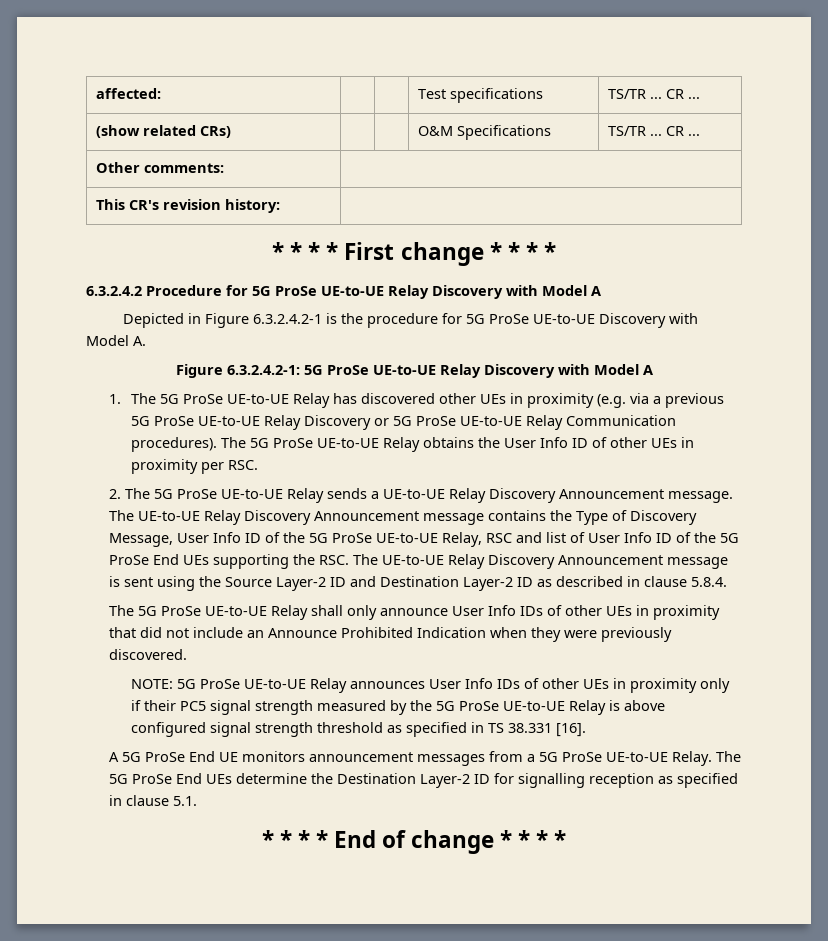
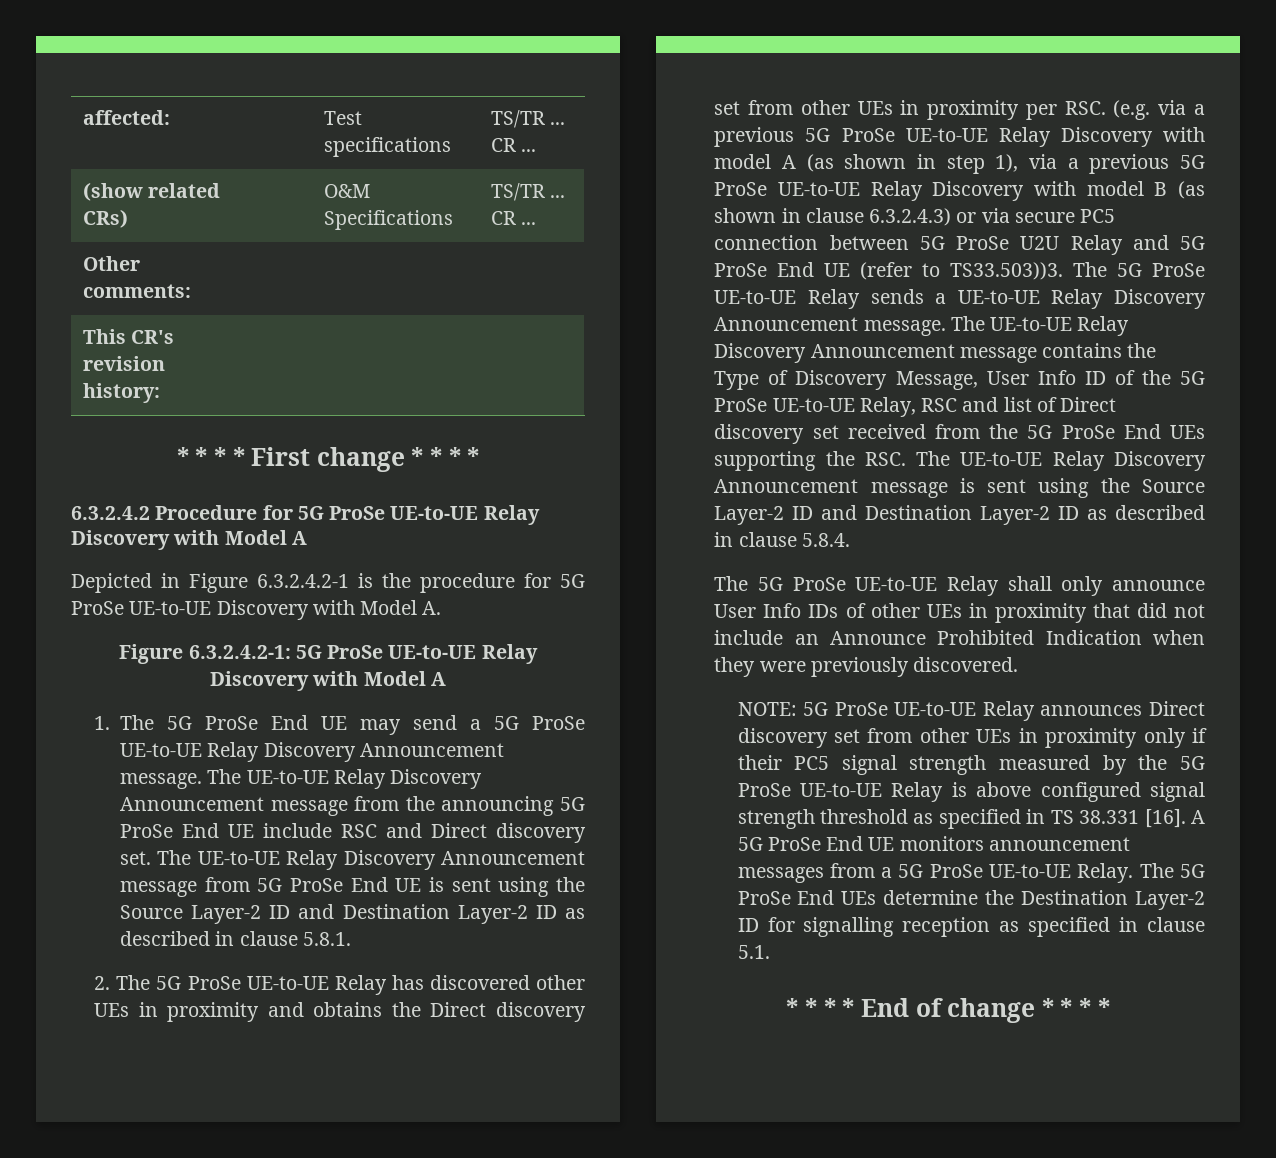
- 1. The 5G ProSe UE-to-UE Relay has discovered other UEs in proximity (e.g. via a previous 5G ProSe UE-to-UE Relay Discovery or 5G ProSe UE-to-UE Relay Communication procedures). The 5G ProSe UE-to-UE Relay obtains the User Info ID of other UEs in proximity per RSC.
- 2. The 5G ProSe UE-to-UE Relay sends a UE-to-UE Relay Discovery Announcement message.
+ 1. The 5G ProSe End UE may send a 5G ProSe UE-to-UE Relay Discovery Announcement message. The UE-to-UE Relay Discovery Announcement message from the announcing 5G ProSe End UE include RSC and Direct discovery set. The UE-to-UE Relay Discovery Announcement message from 5G ProSe End UE is sent using the Source Layer-2 ID and Destination Layer-2 ID as described in clause 5.8.1.
+ 2. The 5G ProSe UE-to-UE Relay has discovered other UEs in proximity and obtains the Direct discovery set from other UEs in proximity per RSC. (e.g. via a previous 5G ProSe UE-to-UE Relay Discovery with model A (as shown in step 1), via a previous 5G ProSe UE-to-UE Relay Discovery with model B (as shown in clause 6.3.2.4.3) or via secure PC5 connection between 5G ProSe U2U Relay and 5G ProSe End UE (refer to TS33.503))3. The 5G ProSe UE-to-UE Relay sends a UE-to-UE Relay Discovery Announcement message.
- The UE-to-UE Relay Discovery Announcement message contains the Type of Discovery Message, User Info ID of the 5G ProSe UE-to-UE Relay, RSC and list of User Info ID of the 5G ProSe End UEs supporting the RSC. The UE-to-UE Relay Discovery Announcement message is sent using the Source Layer-2 ID and Destination Layer-2 ID as described in clause 5.8.4.
+ The UE-to-UE Relay Discovery Announcement message contains the Type of Discovery Message, User Info ID of the 5G ProSe UE-to-UE Relay, RSC and list of Direct discovery set received from the 5G ProSe End UEs supporting the RSC. The UE-to-UE Relay Discovery Announcement message is sent using the Source Layer-2 ID and Destination Layer-2 ID as described in clause 5.8.4.
- NOTE: 5G ProSe UE-to-UE Relay announces User Info IDs of other UEs in proximity only if their PC5 signal strength measured by the 5G ProSe UE-to-UE Relay is above configured signal strength threshold as specified in TS 38.331 [16].
- A 5G ProSe End UE monitors announcement messages from a 5G ProSe UE-to-UE Relay.
+ NOTE: 5G ProSe UE-to-UE Relay announces Direct discovery set from other UEs in proximity only if their PC5 signal strength measured by the 5G ProSe UE-to-UE Relay is above configured signal strength threshold as specified in TS 38.331 [16]. A 5G ProSe End UE monitors announcement messages from a 5G ProSe UE-to-UE Relay.

